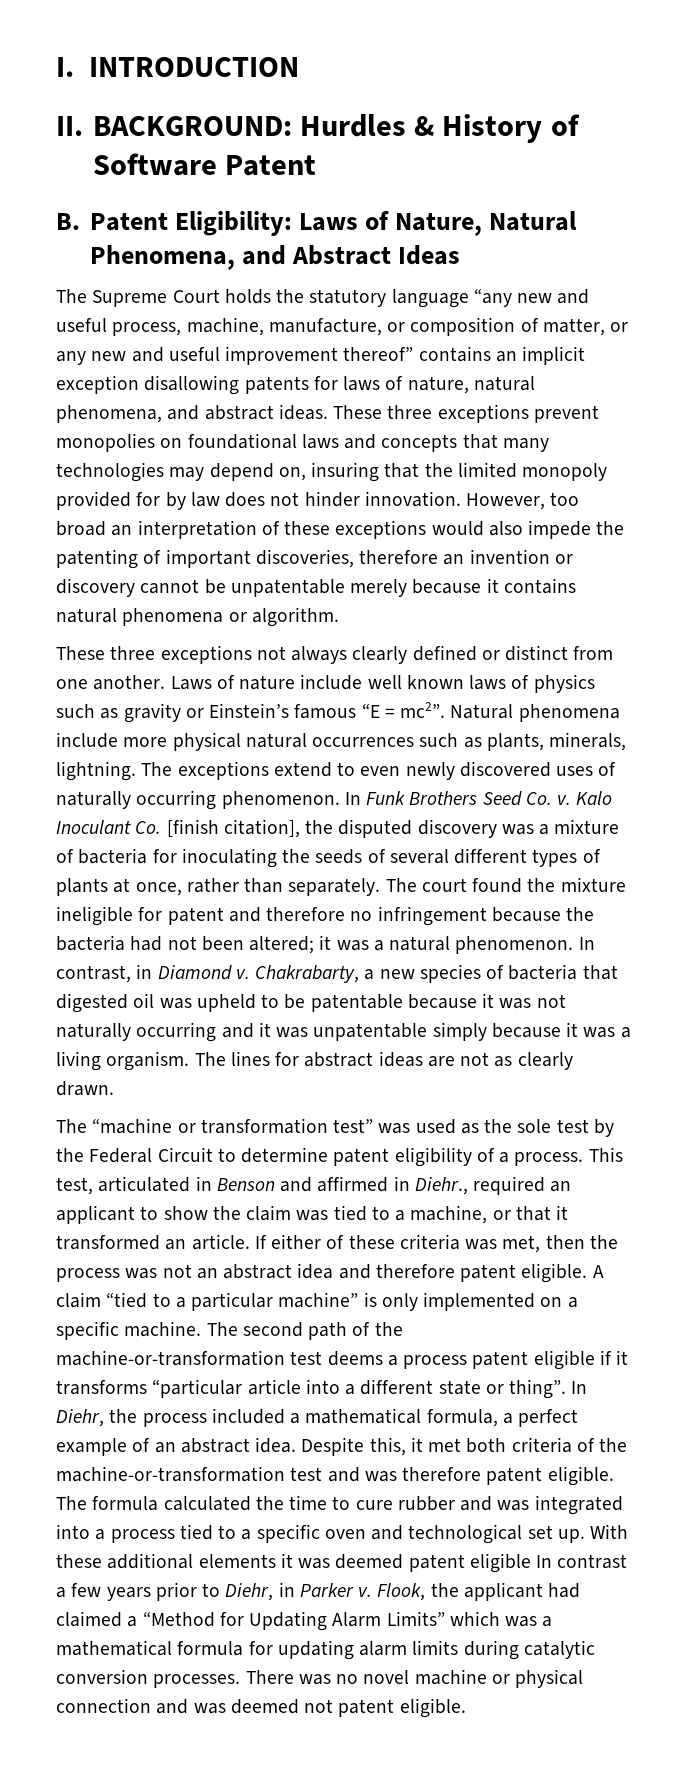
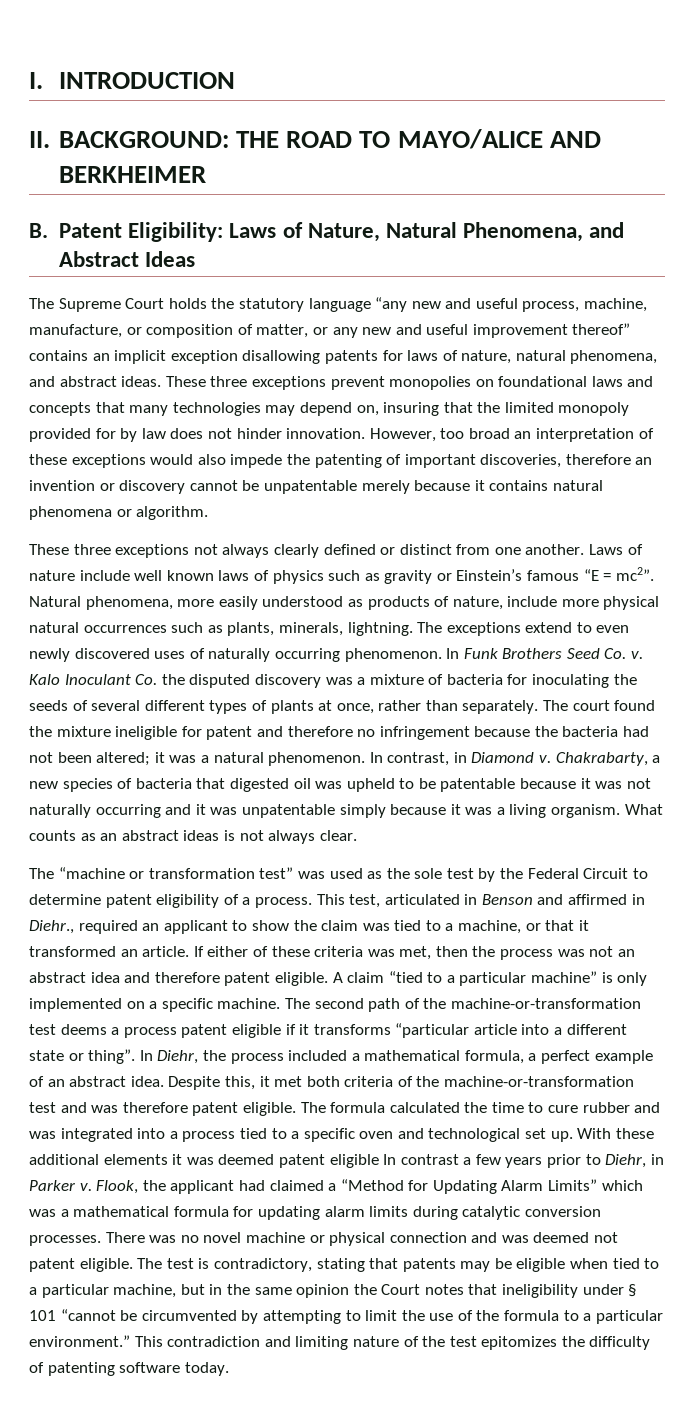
- II. BACKGROUND: Hurdles & History of Software Patent
+ II. BACKGROUND: THE ROAD TO MAYO/ALICE AND BERKHEIMER
- Natural phenomena include more physical natural occurrences such as plants, minerals, lightning.
+ Natural phenomena, more easily understood as products of nature, include more physical natural occurrences such as plants, minerals, lightning.
- Kalo Inoculant Co. [finish citation], the disputed discovery was a mixture of bacteria for inoculating the seeds of several different types of plants at once, rather than separately.
+ Kalo Inoculant Co. the disputed discovery was a mixture of bacteria for inoculating the seeds of several different types of plants at once, rather than separately.
- The lines for abstract ideas are not as clearly drawn.
+ What counts as an abstract ideas is not always clear.
+ The test is contradictory, stating that patents may be eligible when tied to a particular machine, but in the same opinion the Court notes that ineligibility under § 101 “cannot be circumvented by attempting to limit the use of the formula to a particular environment.” This contradiction and limiting nature of the test epitomizes the difficulty of patenting software today.

